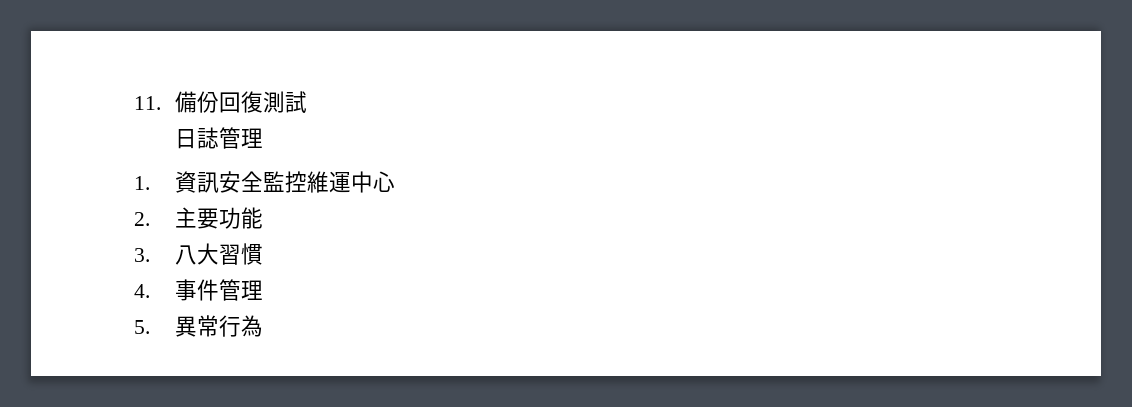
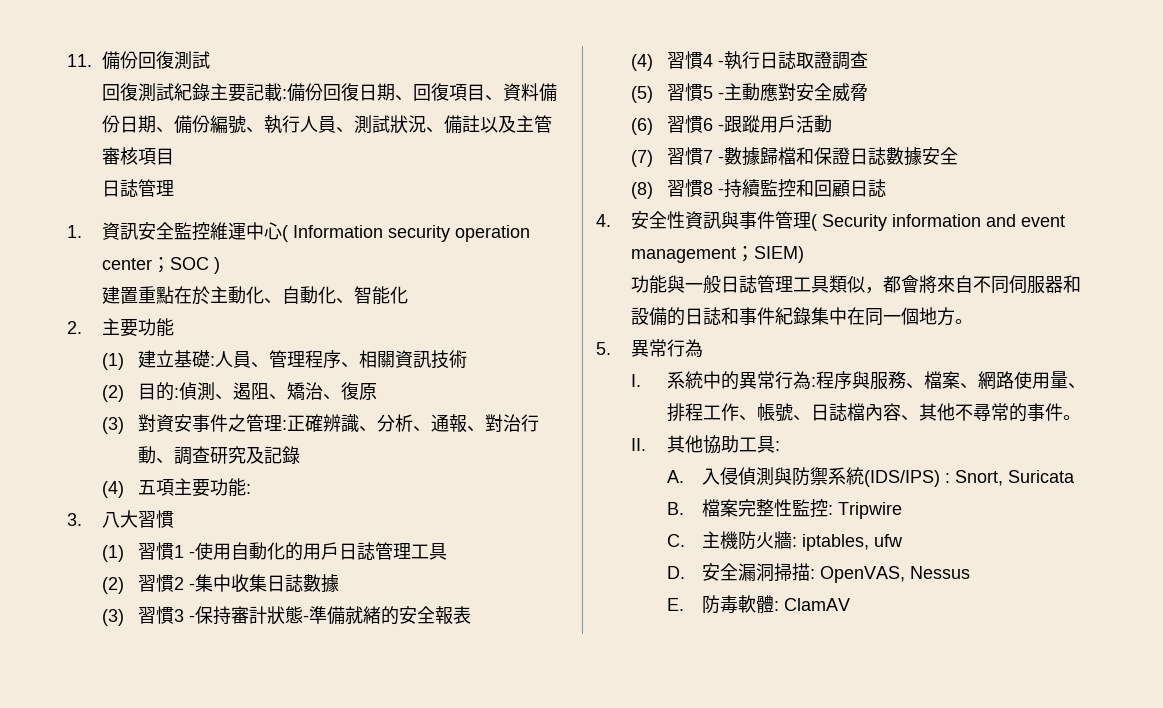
+ 回復測試紀錄主要記載:備份回復日期、回復項目、資料備份日期、備份編號、執行人員、測試狀況、備註以及主管審核項目
- 1.資訊安全監控維運中心
+ 1.資訊安全監控維運中心( Information security operation center；SOC )
+ 建置重點在於主動化、自動化、智能化
  2.主要功能
+ (1)建立基礎:人員、管理程序、相關資訊技術
+ (2)目的:偵測、遏阻、矯治、復原
+ (3)對資安事件之管理:正確辨識、分析、通報、對治行動、調查研究及記錄
+ (4)五項主要功能:
  3.八大習慣
- 4.事件管理
+ (1)習慣1 -使用自動化的用戶日誌管理工具
+ (2)習慣2 -集中收集日誌數據
+ (3)習慣3 -保持審計狀態-準備就緒的安全報表
+ (4)習慣4 -執行日誌取證調查
+ (5)習慣5 -主動應對安全威脅
+ (6)習慣6 -跟蹤用戶活動
+ (7)習慣7 -數據歸檔和保證日誌數據安全
+ (8)習慣8 -持續監控和回顧日誌
+ 4.安全性資訊與事件管理( Security information and event management；SIEM)
+ 功能與一般日誌管理工具類似，都會將來自不同伺服器和設備的日誌和事件紀錄集中在同一個地方。
  5.異常行為
+ I.系統中的異常行為:程序與服務、檔案、網路使用量、排程工作、帳號、日誌檔內容、其他不尋常的事件。
+ II.其他協助工具:
+ A.入侵偵測與防禦系統(IDS/IPS) : Snort, Suricata
+ B.檔案完整性監控: Tripwire
+ C.主機防火牆: iptables, ufw
+ D.安全漏洞掃描: OpenVAS, Nessus
+ E.防毒軟體: ClamAV

